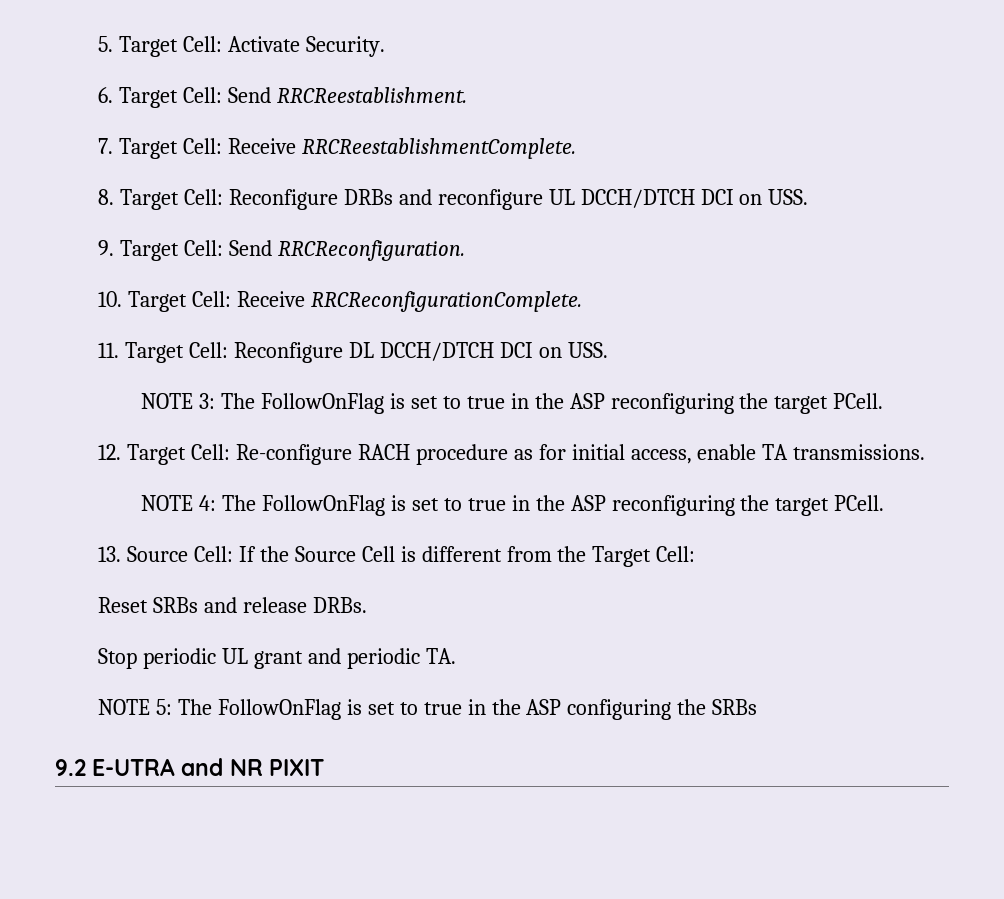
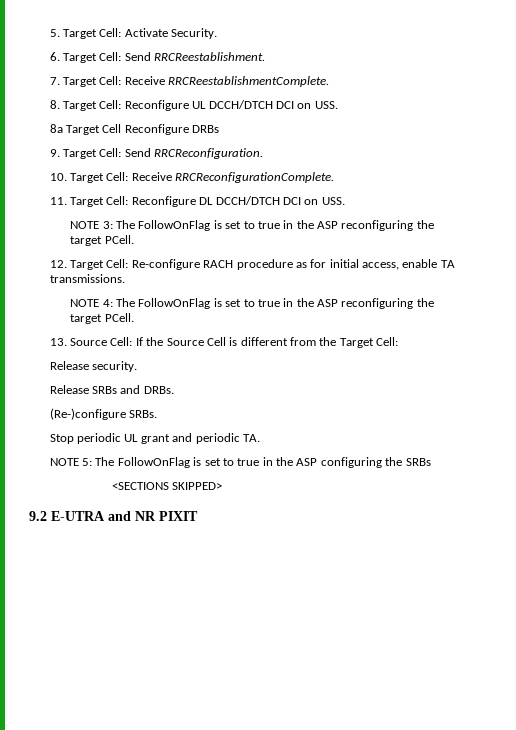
- 8. Target Cell: Reconfigure DRBs and reconfigure UL DCCH/DTCH DCI on USS.
+ 8. Target Cell: Reconfigure UL DCCH/DTCH DCI on USS.
+ 8a Target Cell Reconfigure DRBs
- Reset SRBs and release DRBs.
+ Release security.
+ Release SRBs and DRBs.
+ (Re-)configure SRBs.
+ <SECTIONS SKIPPED>

